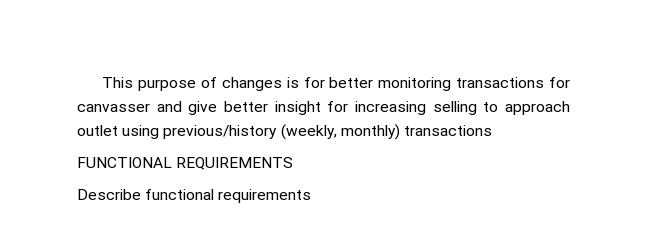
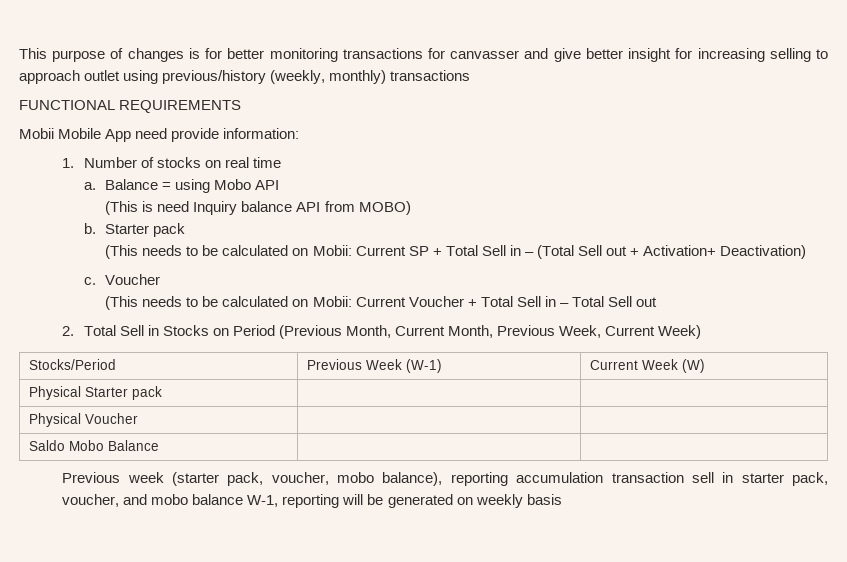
- Describe functional requirements
+ Mobii Mobile App need provide information:
+ 1. Number of stocks on real time
+ a. Balance = using Mobo API
+ (This is need Inquiry balance API from MOBO)
+ b. Starter pack
+ (This needs to be calculated on Mobii: Current SP + Total Sell in – (Total Sell out + Activation+ Deactivation)
+ c. Voucher
+ (This needs to be calculated on Mobii: Current Voucher + Total Sell in – Total Sell out
+ 2. Total Sell in Stocks on Period (Previous Month, Current Month, Previous Week, Current Week)
+ Stocks/Period | Previous Week (W-1) | Current Week (W)
+ Physical Starter pack | |
+ Physical Voucher | |
+ Saldo Mobo Balance | |
+ Previous week (starter pack, voucher, mobo balance), reporting accumulation transaction sell in starter pack, voucher, and mobo balance W-1, reporting will be generated on weekly basis

